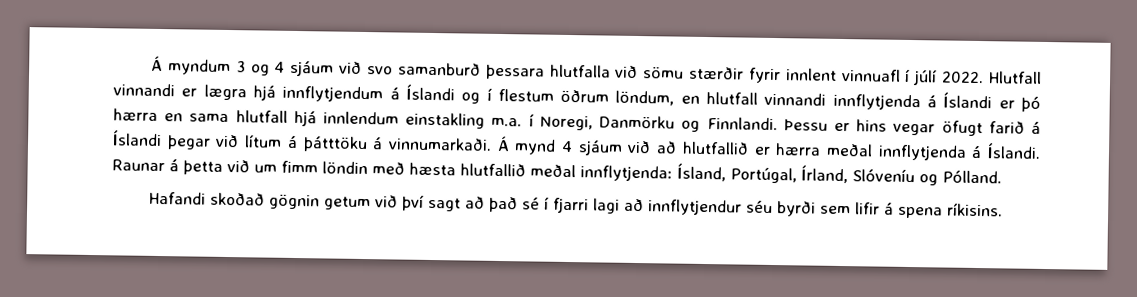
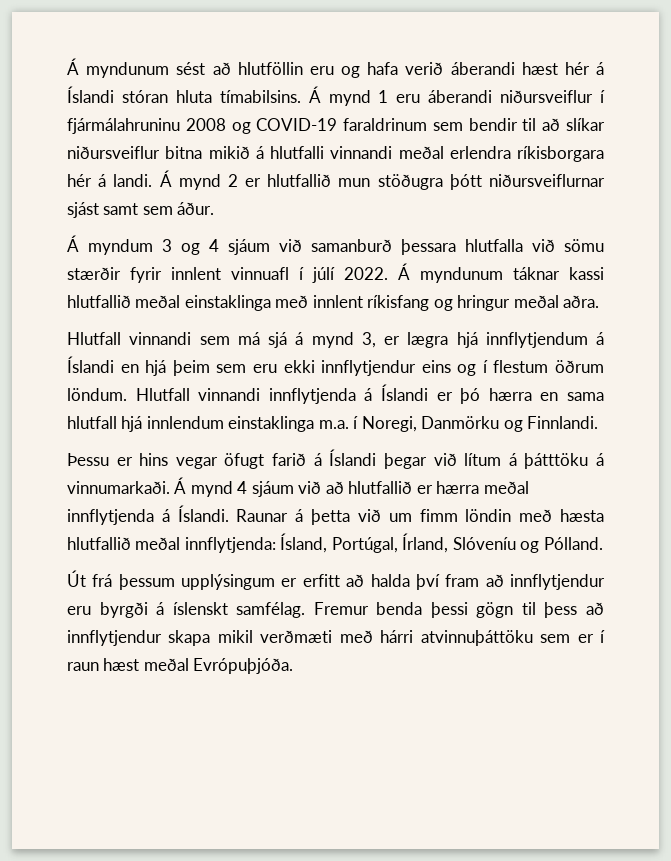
- Á myndum 3 og 4 sjáum við svo samanburð þessara hlutfalla við sömu stærðir fyrir innlent vinnuafl í júlí 2022.
+ Á myndunum sést að hlutföllin eru og hafa verið áberandi hæst hér á Íslandi stóran hluta tímabilsins. Á mynd 1 eru áberandi niðursveiflur í fjármálahruninu 2008 og COVID-19 faraldrinum sem bendir til að slíkar niðursveiflur bitna mikið á hlutfalli vinnandi meðal erlendra ríkisborgara hér á landi. Á mynd 2 er hlutfallið mun stöðugra þótt niðursveiflurnar sjást samt sem áður.
+ Á myndum 3 og 4 sjáum við samanburð þessara hlutfalla við sömu stærðir fyrir innlent vinnuafl í júlí 2022.
- Hlutfall vinnandi er lægra hjá innflytjendum á Íslandi og í flestum öðrum löndum, en hlutfall vinnandi innflytjenda á Íslandi er þó hærra en sama hlutfall hjá innlendum einstakling m.a. í Noregi, Danmörku og Finnlandi. Þessu er hins vegar öfugt farið á Íslandi þegar við lítum á þátttöku á vinnumarkaði.
+ Á myndunum táknar kassi hlutfallið meðal einstaklinga með innlent ríkisfang og hringur meðal aðra.
+ Hlutfall vinnandi sem má sjá á mynd 3, er lægra hjá innflytjendum á Íslandi en hjá þeim sem eru ekki innflytjendur eins og í flestum öðrum löndum. Hlutfall vinnandi innflytjenda á Íslandi er þó hærra en sama hlutfall hjá innlendum einstaklinga m.a. í Noregi, Danmörku og Finnlandi.
+ Þessu er hins vegar öfugt farið á Íslandi þegar við lítum á þátttöku á vinnumarkaði.
- Hafandi skoðað gögnin getum við því sagt að það sé í fjarri lagi að innflytjendur séu byrði sem lifir á spena ríkisins.
+ Út frá þessum upplýsingum er erfitt að halda því fram að innflytjendur eru byrgði á íslenskt samfélag. Fremur benda þessi gögn til þess að innflytjendur skapa mikil verðmæti með hárri atvinnuþáttöku sem er í raun hæst meðal Evrópuþjóða.

